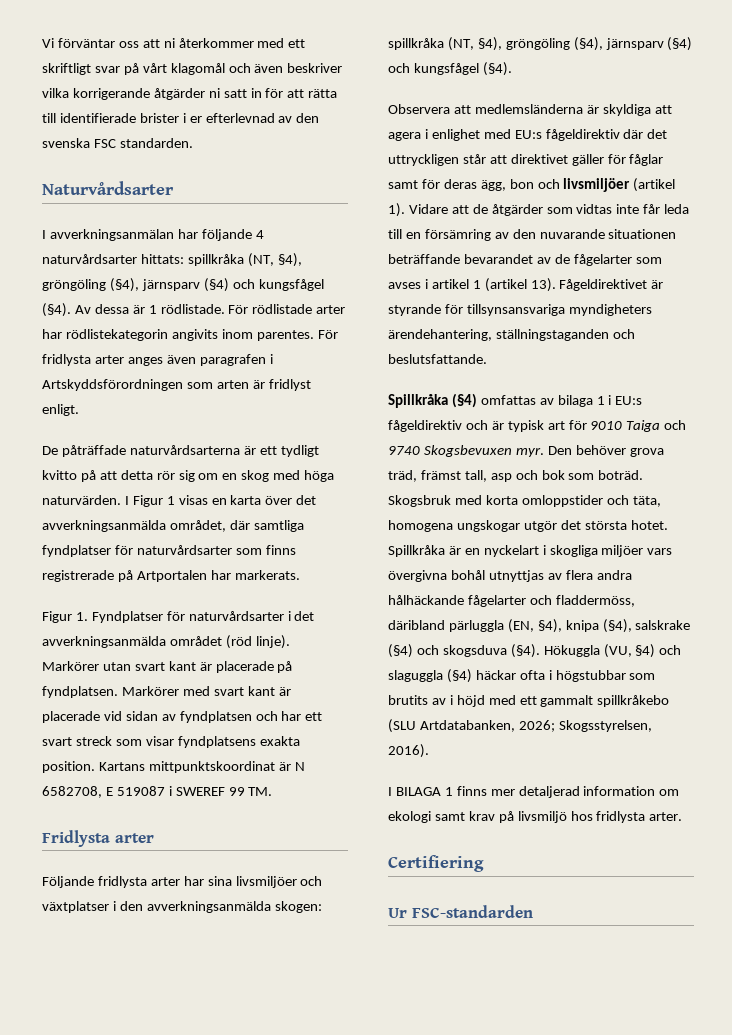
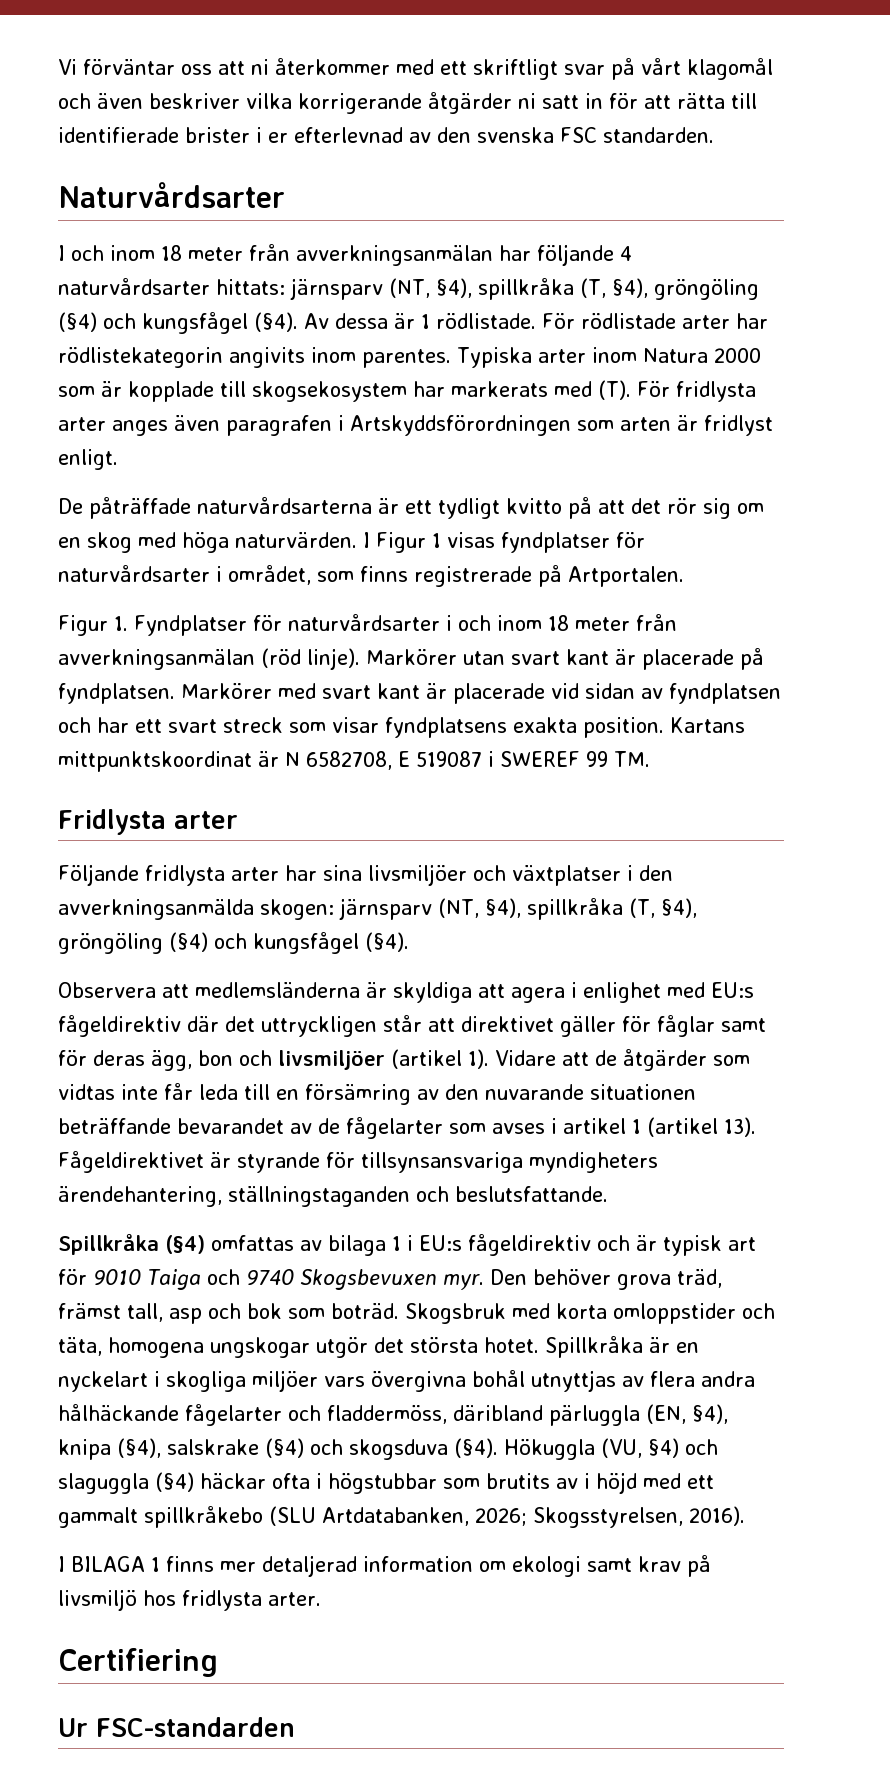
- I avverkningsanmälan har följande 4 naturvårdsarter hittats: spillkråka (NT, §4), gröngöling (§4), järnsparv (§4) och kungsfågel (§4).
+ I och inom 18 meter från avverkningsanmälan har följande 4 naturvårdsarter hittats: järnsparv (NT, §4), spillkråka (T, §4), gröngöling (§4) och kungsfågel (§4).
- För fridlysta arter anges även paragrafen i Artskyddsförordningen som arten är fridlyst enligt.
+ Typiska arter inom Natura 2000 som är kopplade till skogsekosystem har markerats med (T). För fridlysta arter anges även paragrafen i Artskyddsförordningen som arten är fridlyst enligt.
- De påträffade naturvårdsarterna är ett tydligt kvitto på att detta rör sig om en skog med höga naturvärden.
+ De påträffade naturvårdsarterna är ett tydligt kvitto på att det rör sig om en skog med höga naturvärden.
- I Figur 1 visas en karta över det avverkningsanmälda området, där samtliga fyndplatser för naturvårdsarter som finns registrerade på Artportalen har markerats.
+ I Figur 1 visas fyndplatser för naturvårdsarter i området, som finns registrerade på Artportalen.
- Figur 1. Fyndplatser för naturvårdsarter i det avverkningsanmälda området (röd linje).
+ Figur 1. Fyndplatser för naturvårdsarter i och inom 18 meter från avverkningsanmälan (röd linje).
- Följande fridlysta arter har sina livsmiljöer och växtplatser i den avverkningsanmälda skogen: spillkråka (NT, §4), gröngöling (§4), järnsparv (§4) och kungsfågel (§4).
+ Följande fridlysta arter har sina livsmiljöer och växtplatser i den avverkningsanmälda skogen: järnsparv (NT, §4), spillkråka (T, §4), gröngöling (§4) och kungsfågel (§4).

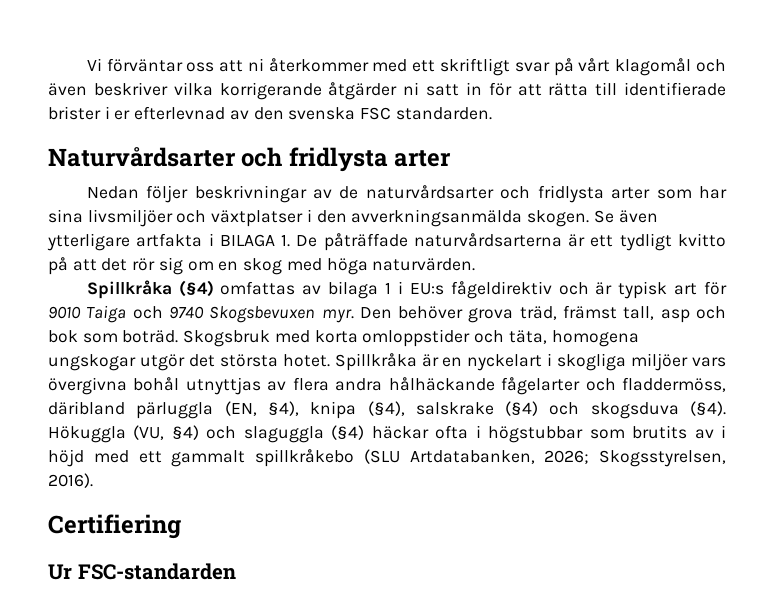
- Naturvårdsarter
- I och inom 18 meter från avverkningsanmälan har följande 4 naturvårdsarter hittats: järnsparv (NT, §4), spillkråka (T, §4), gröngöling (§4) och kungsfågel (§4). Av dessa är 1 rödlistade. För rödlistade arter har rödlistekategorin angivits inom parentes. Typiska arter inom Natura 2000 som är kopplade till skogsekosystem har markerats med (T). För fridlysta arter anges även paragrafen i Artskyddsförordningen som arten är fridlyst enligt.
- De påträffade naturvårdsarterna är ett tydligt kvitto på att det rör sig om en skog med höga naturvärden. I Figur 1 visas fyndplatser för naturvårdsarter i området, som finns registrerade på Artportalen.
- Figur 1. Fyndplatser för naturvårdsarter i och inom 18 meter från avverkningsanmälan (röd linje). Markörer utan svart kant är placerade på fyndplatsen. Markörer med svart kant är placerade vid sidan av fyndplatsen och har ett svart streck som visar fyndplatsens exakta position. Kartans mittpunktskoordinat är N 6582708, E 519087 i SWEREF 99 TM.
- Fridlysta arter
- Följande fridlysta arter har sina livsmiljöer och växtplatser i den avverkningsanmälda skogen: järnsparv (NT, §4), spillkråka (T, §4), gröngöling (§4) och kungsfågel (§4).
- Observera att medlemsländerna är skyldiga att agera i enlighet med EU:s fågeldirektiv där det uttryckligen står att direktivet gäller för fåglar samt för deras ägg, bon och livsmiljöer (artikel 1). Vidare att de åtgärder som vidtas inte får leda till en försämring av den nuvarande situationen beträffande bevarandet av de fågelarter som avses i artikel 1 (artikel 13). Fågeldirektivet är styrande för tillsynsansvariga myndigheters ärendehantering, ställningstaganden och beslutsfattande.
+ Naturvårdsarter och fridlysta arter
+ Nedan följer beskrivningar av de naturvårdsarter och fridlysta arter som har sina livsmiljöer och växtplatser i den avverkningsanmälda skogen. Se även ytterligare artfakta i BILAGA 1. De påträffade naturvårdsarterna är ett tydligt kvitto på att det rör sig om en skog med höga naturvärden.
- I BILAGA 1 finns mer detaljerad information om ekologi samt krav på livsmiljö hos fridlysta arter.

